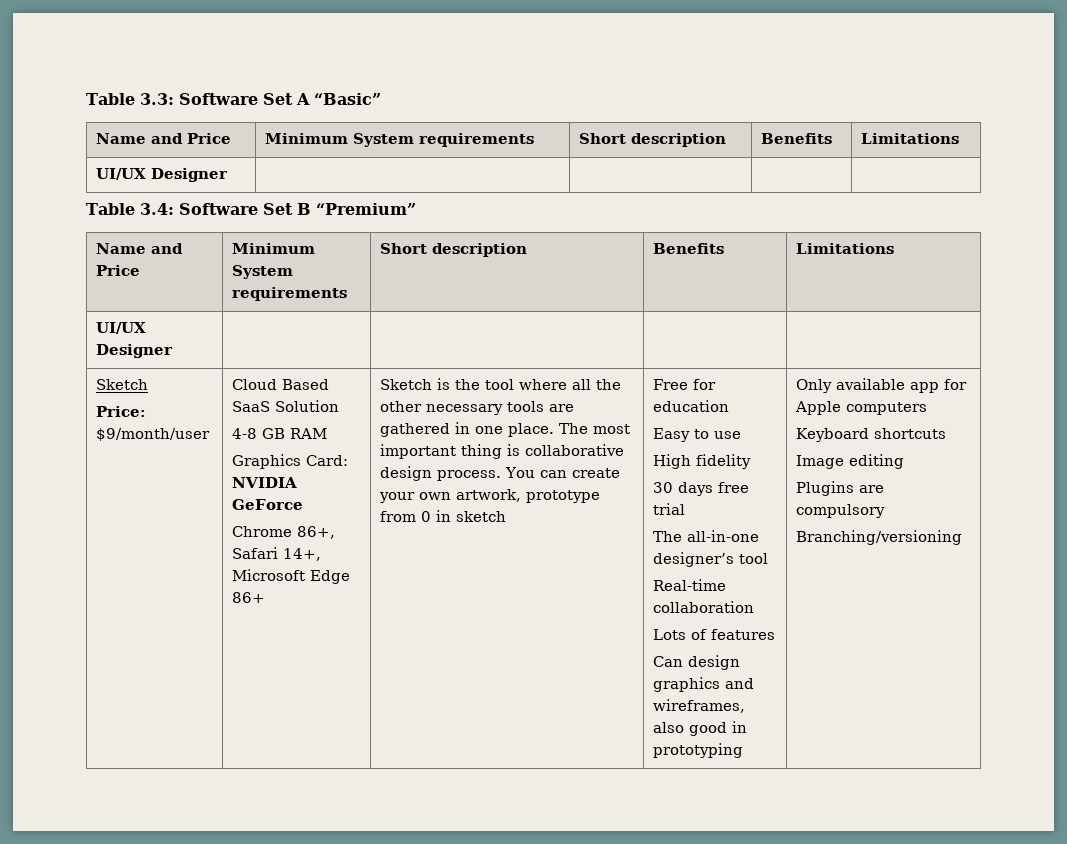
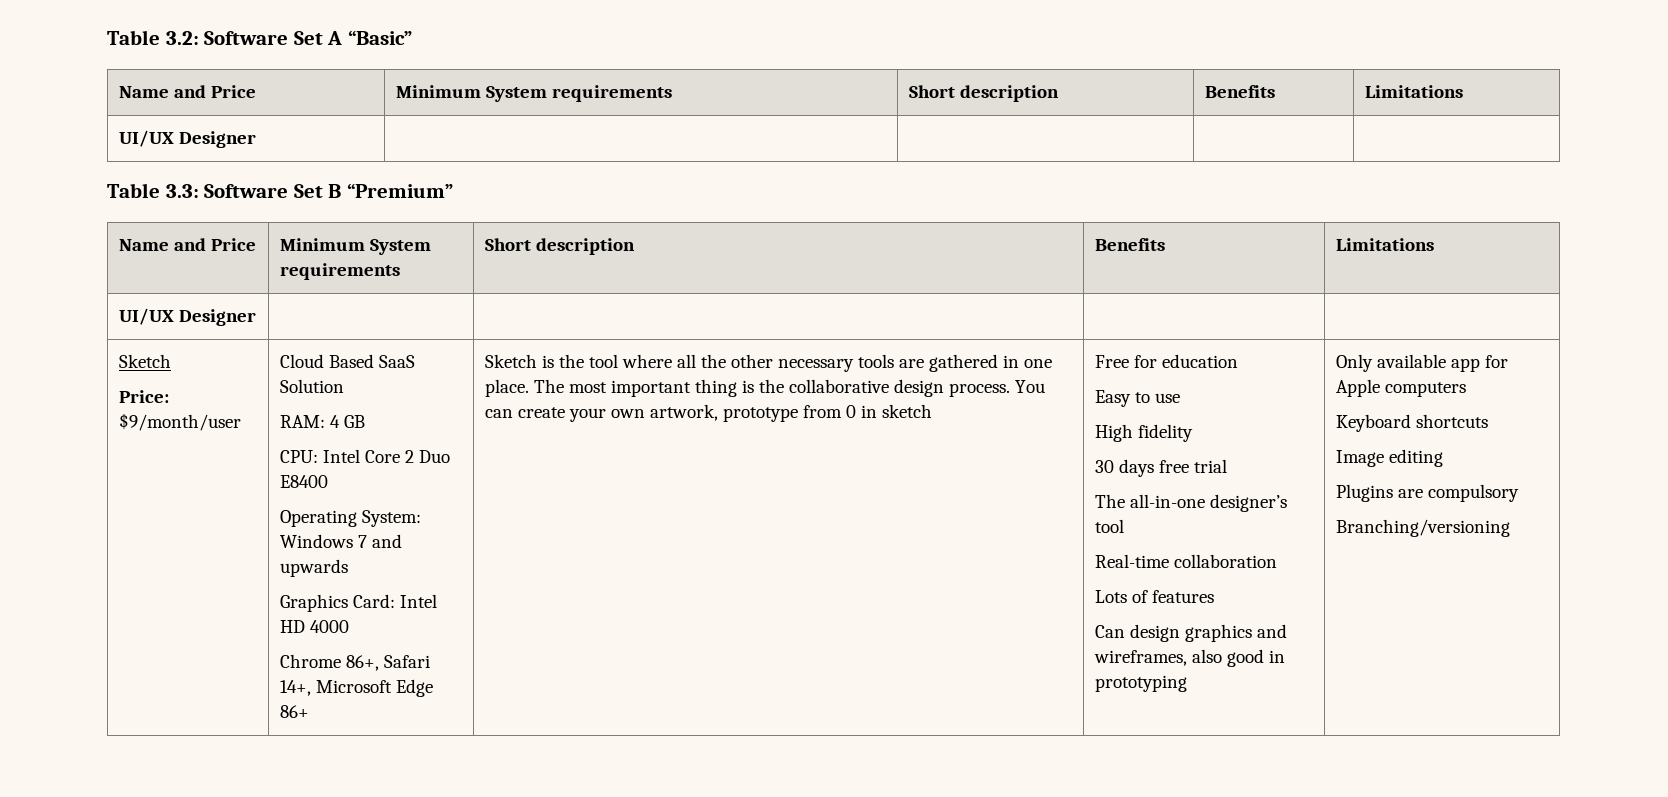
- Table 3.3: Software Set A “Basic”
+ Table 3.2: Software Set A “Basic”
- Table 3.4: Software Set B “Premium”
+ Table 3.3: Software Set B “Premium”
- 4-8 GB RAM
+ RAM: 4 GB
+ CPU: Intel Core 2 Duo E8400
+ Operating System: Windows 7 and upwards
- Graphics Card: NVIDIA GeForce
+ Graphics Card: Intel HD 4000
- The most important thing is collaborative design process.
+ The most important thing is the collaborative design process.

